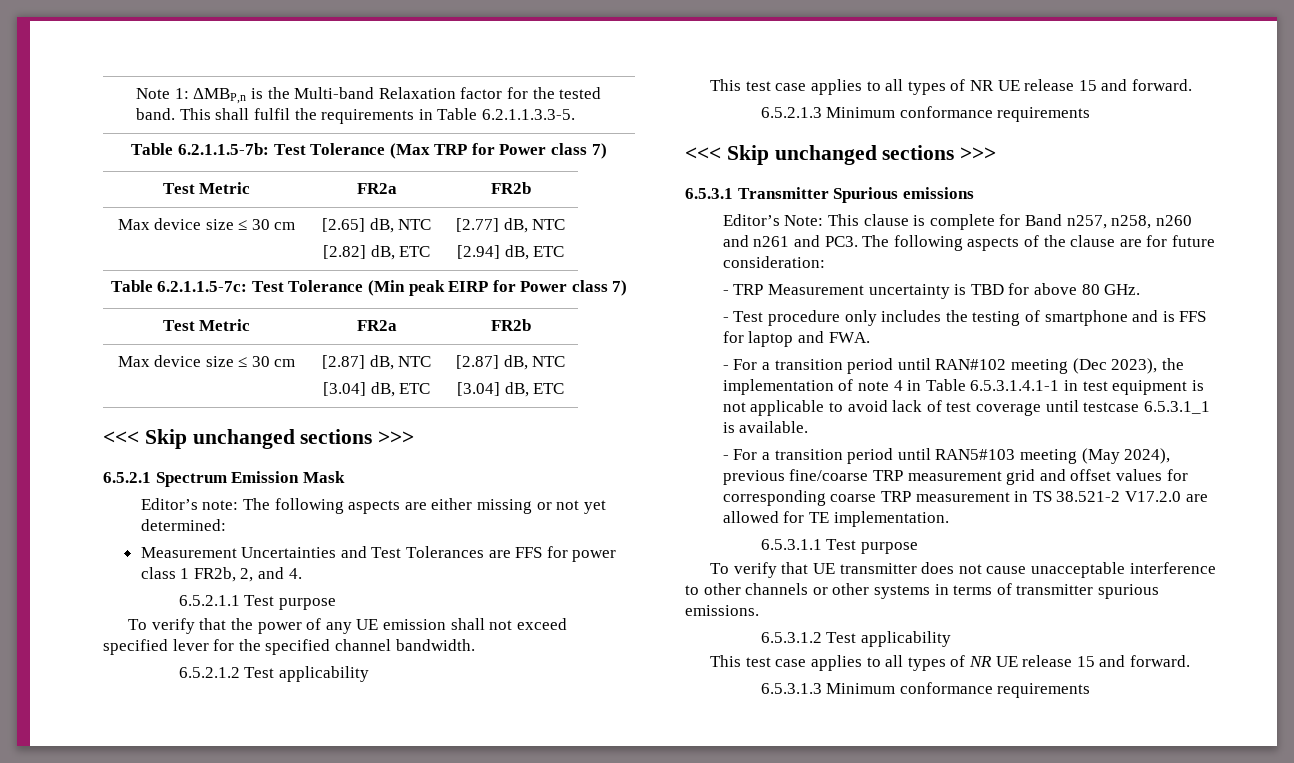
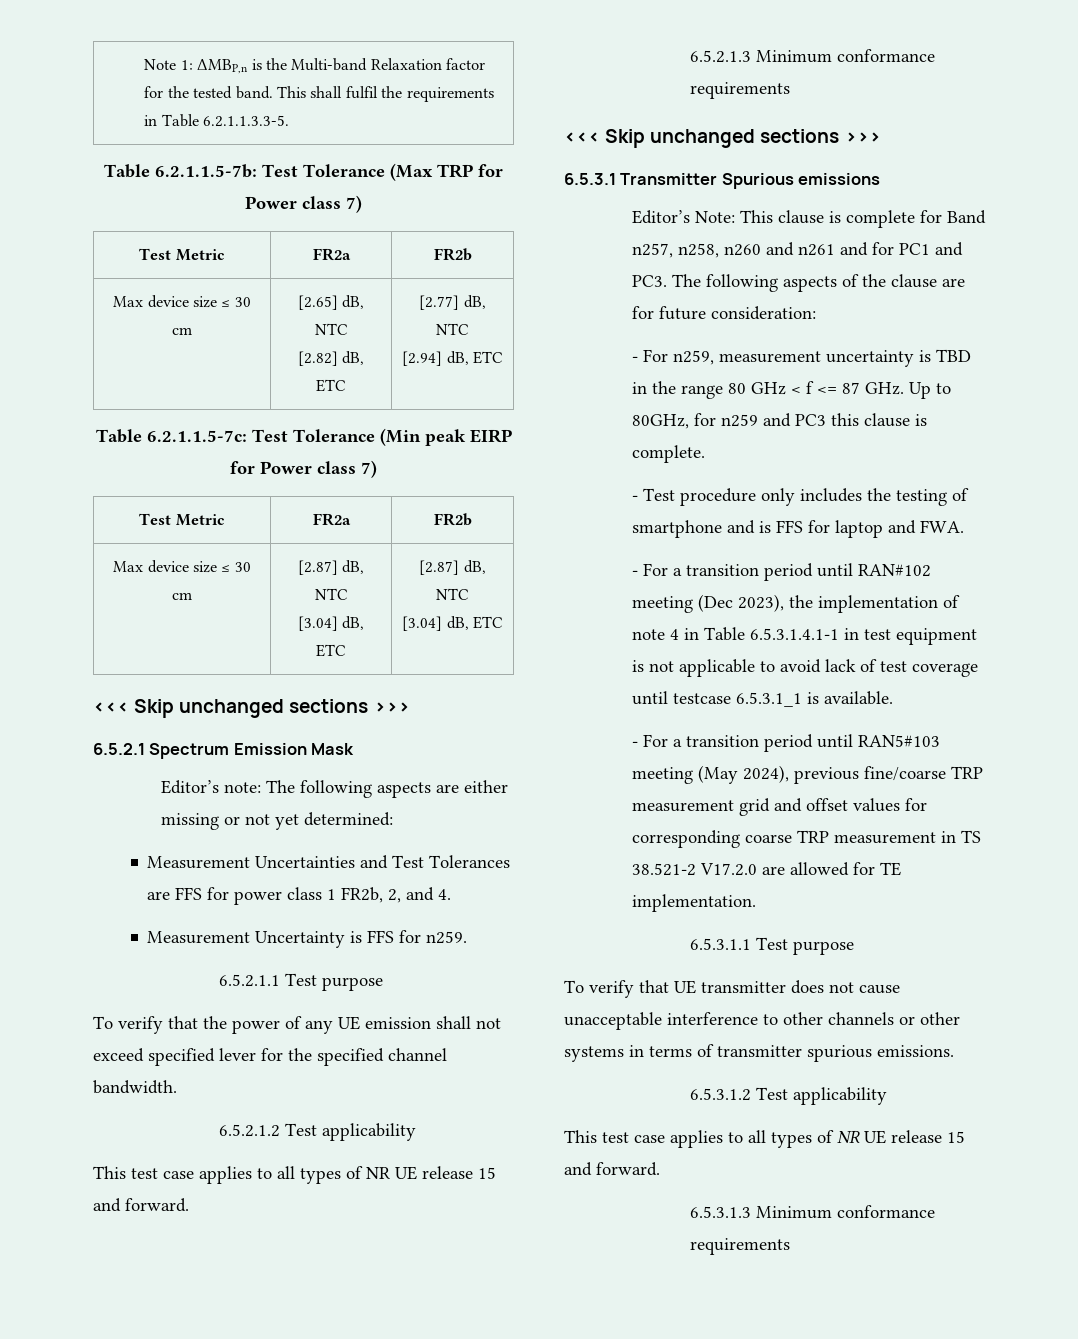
+ Measurement Uncertainty is FFS for n259.
- Editor’s Note: This clause is complete for Band n257, n258, n260 and n261 and PC3. The following aspects of the clause are for future consideration:
+ Editor’s Note: This clause is complete for Band n257, n258, n260 and n261 and for PC1 and PC3. The following aspects of the clause are for future consideration:
- - TRP Measurement uncertainty is TBD for above 80 GHz.
+ - For n259, measurement uncertainty is TBD in the range 80 GHz < f <= 87 GHz. Up to 80GHz, for n259 and PC3 this clause is complete.

